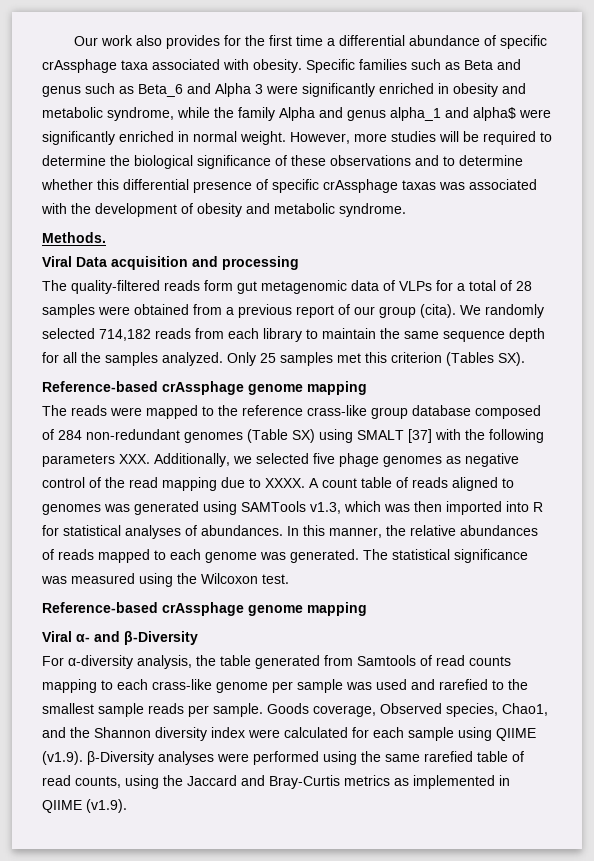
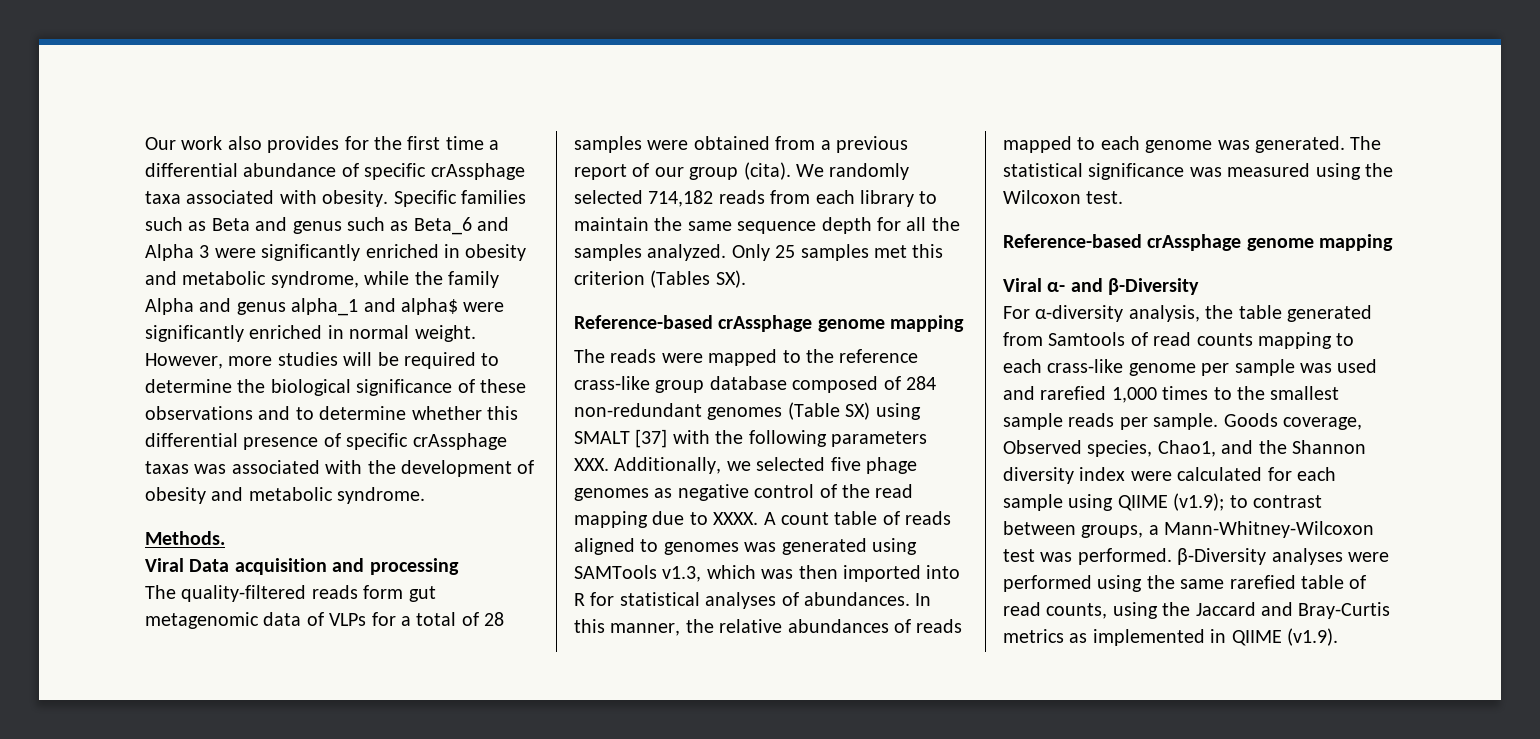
- For α-diversity analysis, the table generated from Samtools of read counts mapping to each crass-like genome per sample was used and rarefied to the smallest sample reads per sample.
+ For α-diversity analysis, the table generated from Samtools of read counts mapping to each crass-like genome per sample was used and rarefied 1,000 times to the smallest sample reads per sample.
- Goods coverage, Observed species, Chao1, and the Shannon diversity index were calculated for each sample using QIIME (v1.9). β-Diversity analyses were performed using the same rarefied table of read counts, using the Jaccard and Bray-Curtis metrics as implemented in QIIME (v1.9).
+ Goods coverage, Observed species, Chao1, and the Shannon diversity index were calculated for each sample using QIIME (v1.9); to contrast between groups, a Mann-Whitney-Wilcoxon test was performed. β-Diversity analyses were performed using the same rarefied table of read counts, using the Jaccard and Bray-Curtis metrics as implemented in QIIME (v1.9).

